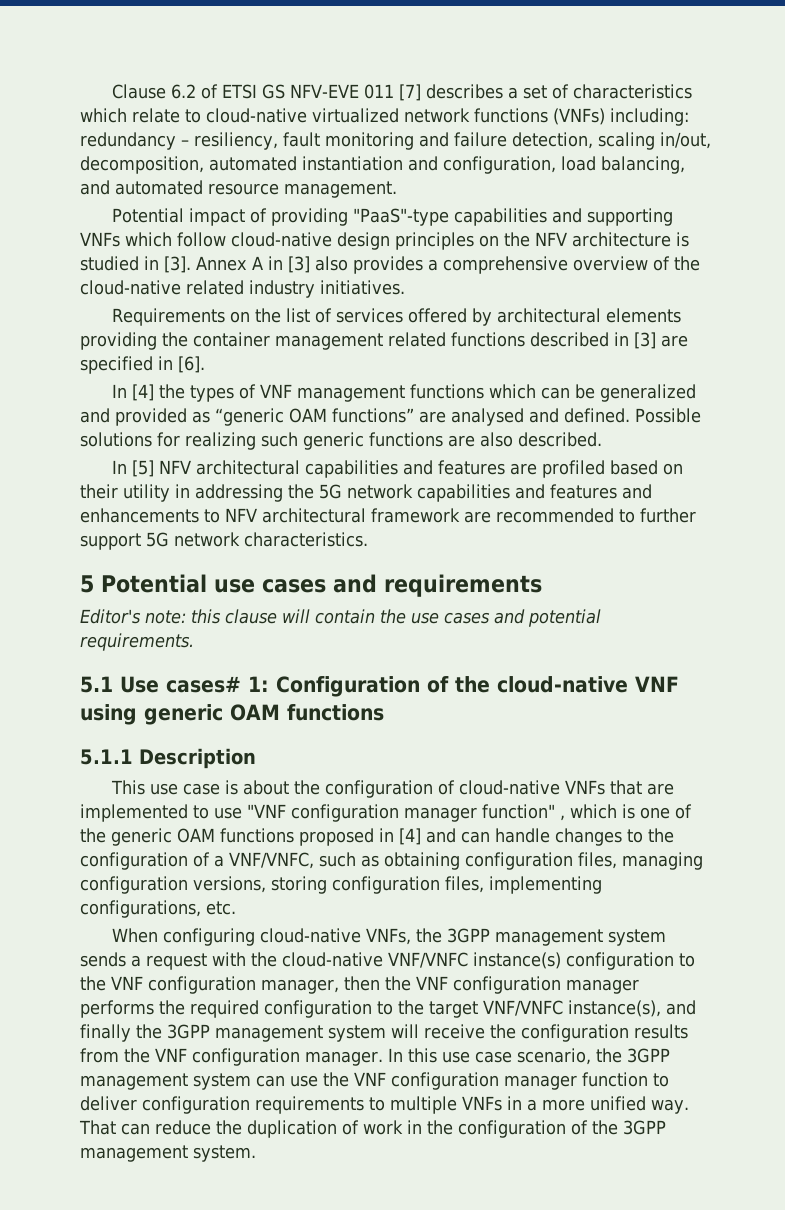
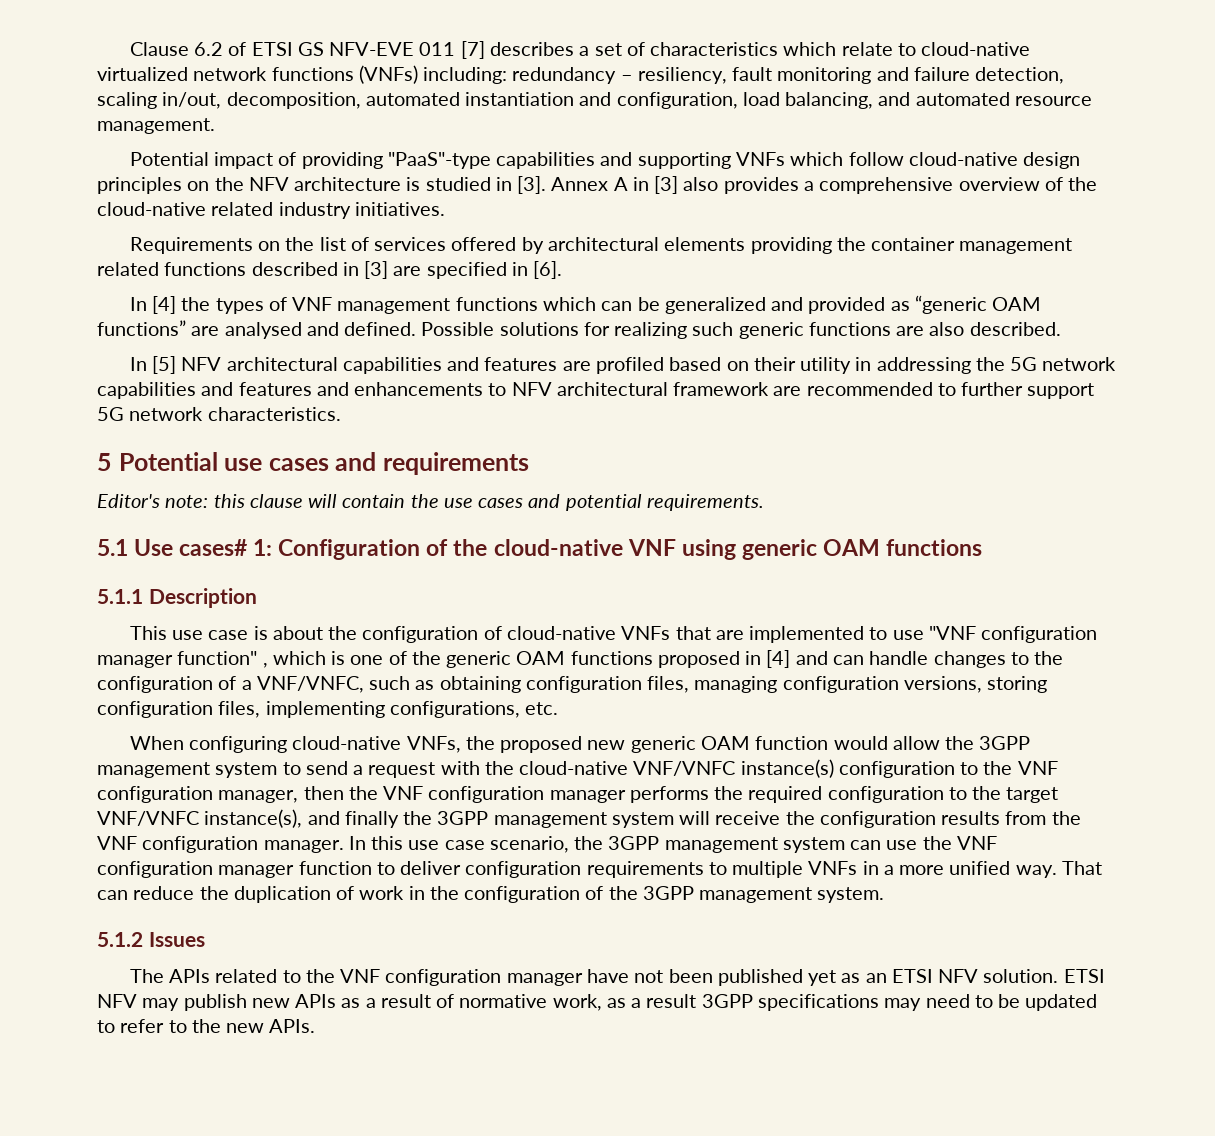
- When configuring cloud-native VNFs, the 3GPP management system sends a request with the cloud-native VNF/VNFC instance(s) configuration to the VNF configuration manager, then the VNF configuration manager performs the required configuration to the target VNF/VNFC instance(s), and finally the 3GPP management system will receive the configuration results from the VNF configuration manager.
+ When configuring cloud-native VNFs, the proposed new generic OAM function would allow the 3GPP management system to send a request with the cloud-native VNF/VNFC instance(s) configuration to the VNF configuration manager, then the VNF configuration manager performs the required configuration to the target VNF/VNFC instance(s), and finally the 3GPP management system will receive the configuration results from the VNF configuration manager.
+ 5.1.2 Issues
+ The APIs related to the VNF configuration manager have not been published yet as an ETSI NFV solution. ETSI NFV may publish new APIs as a result of normative work, as a result 3GPP specifications may need to be updated to refer to the new APIs.

